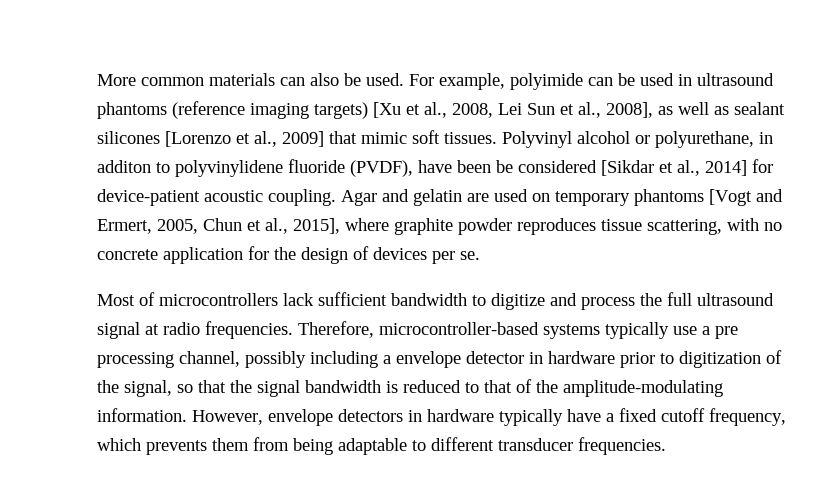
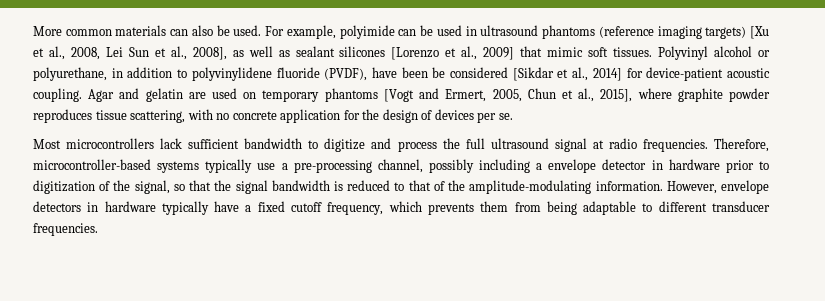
- Polyvinyl alcohol or polyurethane, in additon to polyvinylidene fluoride (PVDF), have been be considered [Sikdar et al., 2014] for device-patient acoustic coupling.
+ Polyvinyl alcohol or polyurethane, in addition to polyvinylidene fluoride (PVDF), have been be considered [Sikdar et al., 2014] for device-patient acoustic coupling.
- Most of microcontrollers lack sufficient bandwidth to digitize and process the full ultrasound signal at radio frequencies.
+ Most microcontrollers lack sufficient bandwidth to digitize and process the full ultrasound signal at radio frequencies.
- Therefore, microcontroller-based systems typically use a pre processing channel, possibly including a envelope detector in hardware prior to digitization of the signal, so that the signal bandwidth is reduced to that of the amplitude-modulating information.
+ Therefore, microcontroller-based systems typically use a pre-processing channel, possibly including a envelope detector in hardware prior to digitization of the signal, so that the signal bandwidth is reduced to that of the amplitude-modulating information.

